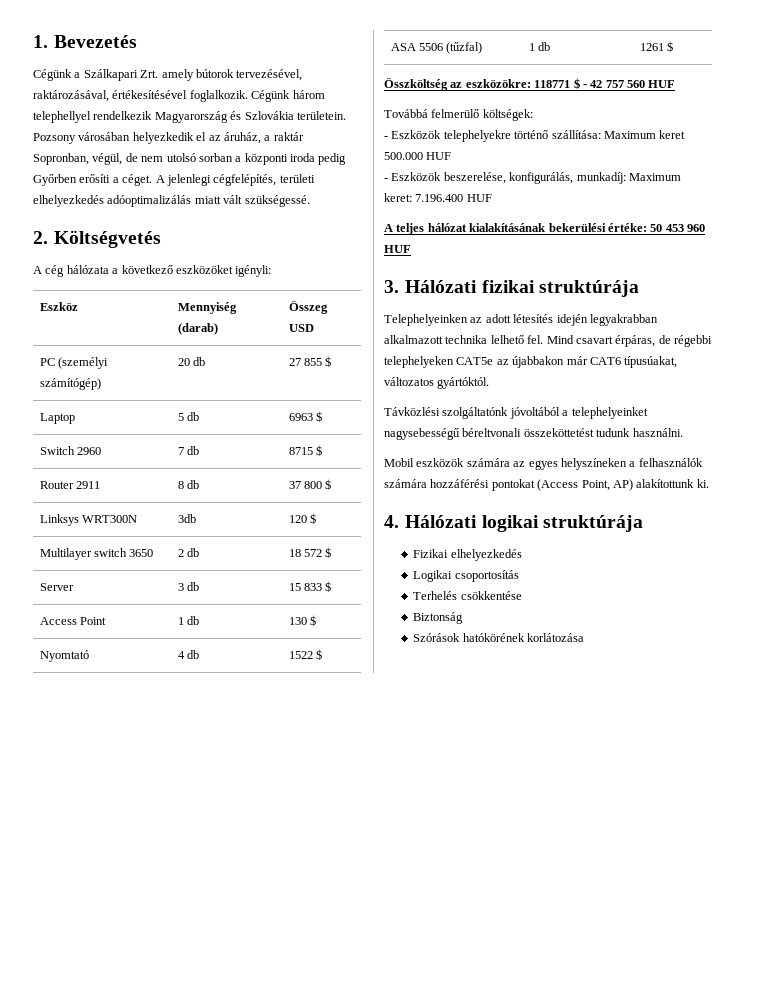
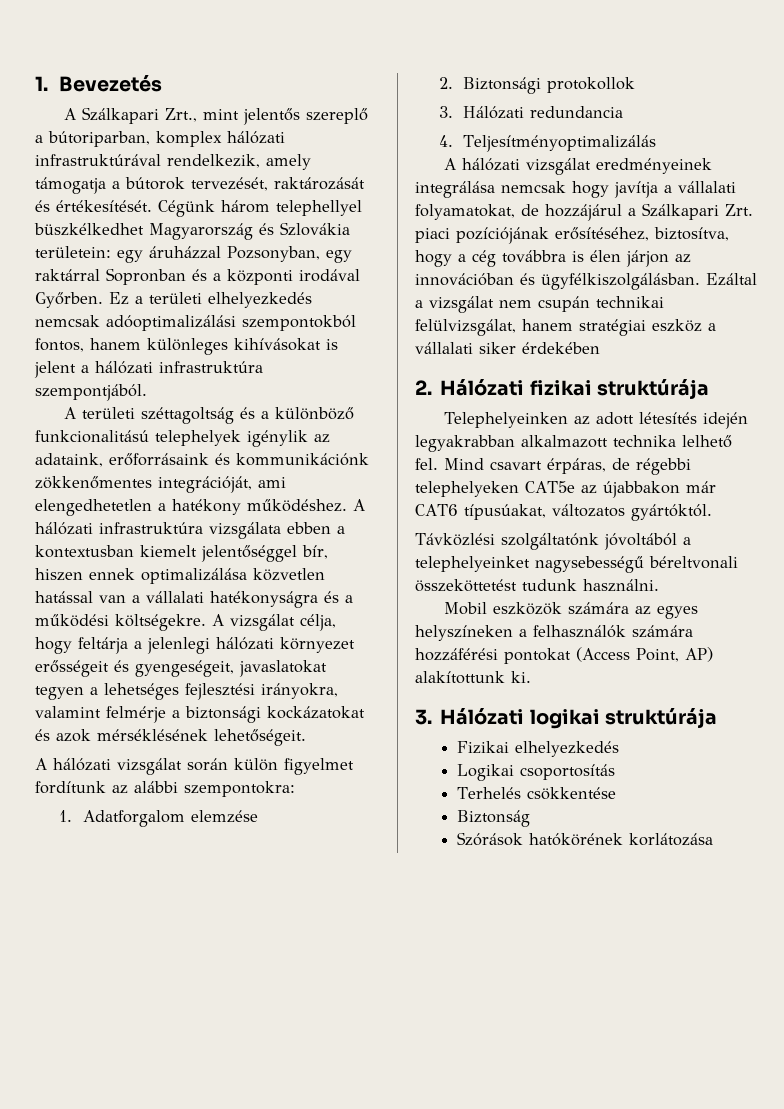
- Cégünk a Szálkapari Zrt. amely bútorok tervezésével, raktározásával, értékesítésével foglalkozik. Cégünk három telephellyel rendelkezik Magyarország és Szlovákia területein. Pozsony városában helyezkedik el az áruház, a raktár Sopronban, végül, de nem utolsó sorban a központi iroda pedig Győrben erősíti a céget. A jelenlegi cégfelépítés, területi elhelyezkedés adóoptimalizálás miatt vált szükségessé.
- 2. Költségvetés
- A cég hálózata a következő eszközöket igényli:
- Eszköz | Mennyiség (darab) | Összeg USD
- PC (személyi számítógép) | 20 db | 27 855 $
- Laptop | 5 db | 6963 $
- Switch 2960 | 7 db | 8715 $
- Router 2911 | 8 db | 37 800 $
- Linksys WRT300N | 3db | 120 $
- Multilayer switch 3650 | 2 db | 18 572 $
- Server | 3 db | 15 833 $
- Access Point | 1 db | 130 $
- Nyomtató | 4 db | 1522 $
- ASA 5506 (tűzfal) | 1 db | 1261 $
- Összköltség az eszközökre: 118771 $ - 42 757 560 HUF
- Továbbá felmerülő költségek:
- - Eszközök telephelyekre történő szállítása: Maximum keret 500.000 HUF
- - Eszközök beszerelése, konfigurálás, munkadíj: Maximum keret: 7.196.400 HUF
- A teljes hálózat kialakításának bekerülési értéke: 50 453 960 HUF
- 3. Hálózati fizikai struktúrája
+ A Szálkapari Zrt., mint jelentős szereplő a bútoriparban, komplex hálózati infrastruktúrával rendelkezik, amely támogatja a bútorok tervezését, raktározását és értékesítését. Cégünk három telephellyel büszkélkedhet Magyarország és Szlovákia területein: egy áruházzal Pozsonyban, egy raktárral Sopronban és a központi irodával Győrben. Ez a területi elhelyezkedés nemcsak adóoptimalizálási szempontokból fontos, hanem különleges kihívásokat is jelent a hálózati infrastruktúra szempontjából.
+ A területi széttagoltság és a különböző funkcionalitású telephelyek igénylik az adataink, erőforrásaink és kommunikációnk zökkenőmentes integrációját, ami elengedhetetlen a hatékony működéshez. A hálózati infrastruktúra vizsgálata ebben a kontextusban kiemelt jelentőséggel bír, hiszen ennek optimalizálása közvetlen hatással van a vállalati hatékonyságra és a működési költségekre. A vizsgálat célja, hogy feltárja a jelenlegi hálózati környezet erősségeit és gyengeségeit, javaslatokat tegyen a lehetséges fejlesztési irányokra, valamint felmérje a biztonsági kockázatokat és azok mérséklésének lehetőségeit.
+ A hálózati vizsgálat során külön figyelmet fordítunk az alábbi szempontokra:
+ 1. Adatforgalom elemzése
+ 2. Biztonsági protokollok
+ 3. Hálózati redundancia
+ 4. Teljesítményoptimalizálás
+ A hálózati vizsgálat eredményeinek integrálása nemcsak hogy javítja a vállalati folyamatokat, de hozzájárul a Szálkapari Zrt. piaci pozíciójának erősítéséhez, biztosítva, hogy a cég továbbra is élen járjon az innovációban és ügyfélkiszolgálásban. Ezáltal a vizsgálat nem csupán technikai felülvizsgálat, hanem stratégiai eszköz a vállalati siker érdekében
+ 2. Hálózati fizikai struktúrája
- 4. Hálózati logikai struktúrája
+ 3. Hálózati logikai struktúrája

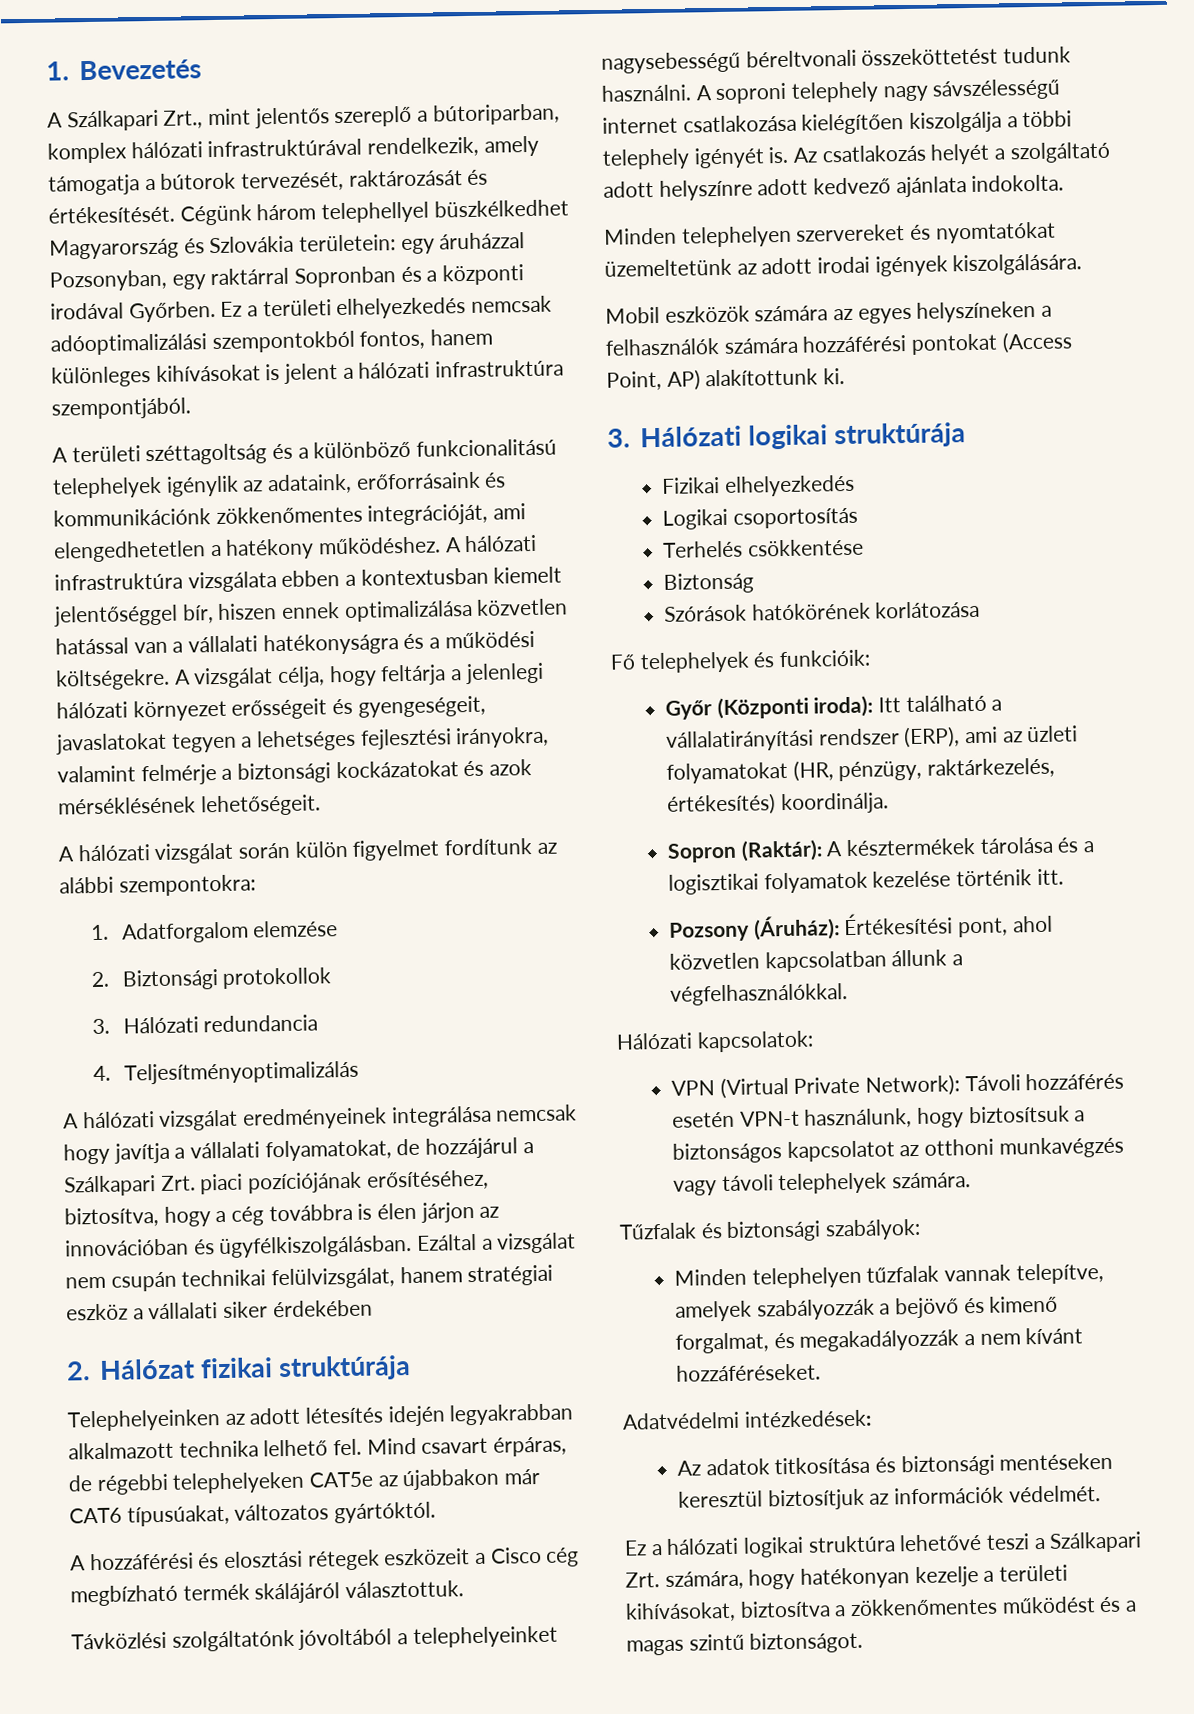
- 2. Hálózati fizikai struktúrája
+ 2. Hálózat fizikai struktúrája
+ A hozzáférési és elosztási rétegek eszközeit a Cisco cég megbízható termék skálájáról választottuk.
+ A soproni telephely nagy sávszélességű internet csatlakozása kielégítően kiszolgálja a többi telephely igényét is. Az csatlakozás helyét a szolgáltató adott helyszínre adott kedvező ajánlata indokolta.
+ Minden telephelyen szervereket és nyomtatókat üzemeltetünk az adott irodai igények kiszolgálására.
+ Fő telephelyek és funkcióik:
+ Győr (Központi iroda): Itt található a vállalatirányítási rendszer (ERP), ami az üzleti folyamatokat (HR, pénzügy, raktárkezelés, értékesítés) koordinálja.
+ Sopron (Raktár): A késztermékek tárolása és a logisztikai folyamatok kezelése történik itt.
+ Pozsony (Áruház): Értékesítési pont, ahol közvetlen kapcsolatban állunk a végfelhasználókkal.
+ Hálózati kapcsolatok:
+ VPN (Virtual Private Network): Távoli hozzáférés esetén VPN-t használunk, hogy biztosítsuk a biztonságos kapcsolatot az otthoni munkavégzés vagy távoli telephelyek számára.
+ Tűzfalak és biztonsági szabályok:
+ Minden telephelyen tűzfalak vannak telepítve, amelyek szabályozzák a bejövő és kimenő forgalmat, és megakadályozzák a nem kívánt hozzáféréseket.
+ Adatvédelmi intézkedések:
+ Az adatok titkosítása és biztonsági mentéseken keresztül biztosítjuk az információk védelmét.
+ Ez a hálózati logikai struktúra lehetővé teszi a Szálkapari Zrt. számára, hogy hatékonyan kezelje a területi kihívásokat, biztosítva a zökkenőmentes működést és a magas szintű biztonságot.

